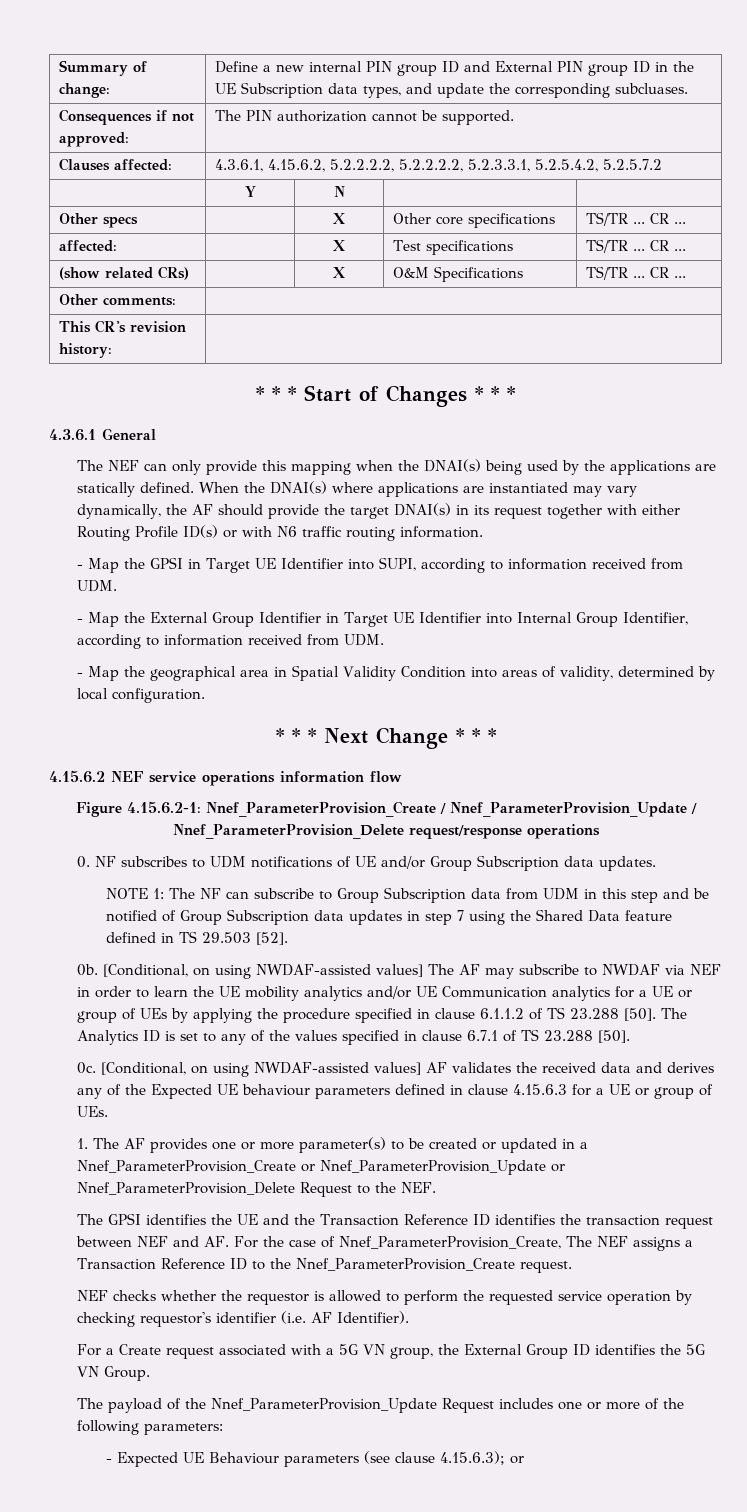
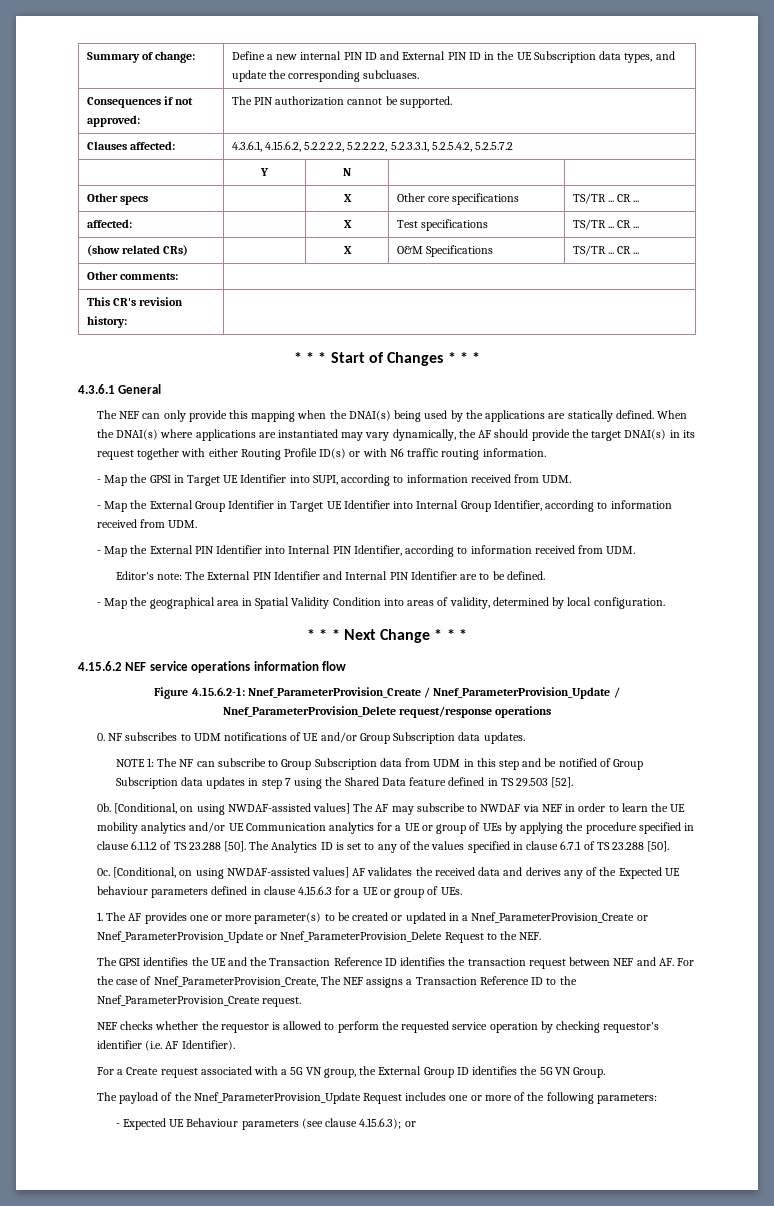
- Summary of change: | Define a new internal PIN group ID and External PIN group ID in the UE Subscription data types, and update the corresponding subcluases.
+ Summary of change: | Define a new internal PIN ID and External PIN ID in the UE Subscription data types, and update the corresponding subcluases.
+ - Map the External PIN Identifier into Internal PIN Identifier, according to information received from UDM.
+ Editor's note: The External PIN Identifier and Internal PIN Identifier are to be defined.

